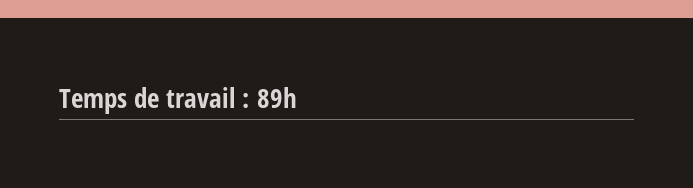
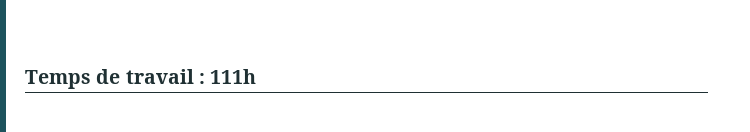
- Temps de travail : 89h
+ Temps de travail : 111h

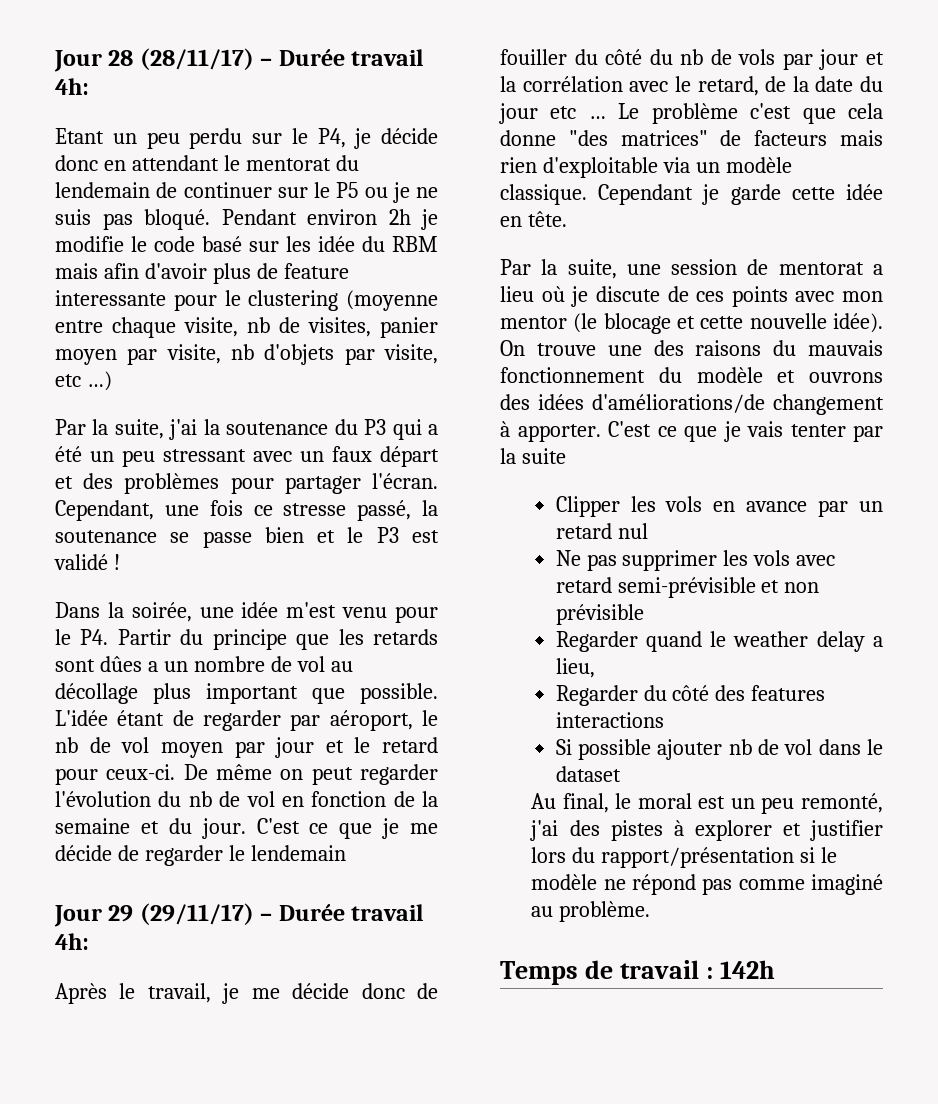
+ Jour 28 (28/11/17) – Durée travail 4h:
+ Etant un peu perdu sur le P4, je décide donc en attendant le mentorat du lendemain de continuer sur le P5 ou je ne suis pas bloqué. Pendant environ 2h je modifie le code basé sur les idée du RBM mais afin d'avoir plus de feature interessante pour le clustering (moyenne entre chaque visite, nb de visites, panier moyen par visite, nb d'objets par visite, etc …)
+ Par la suite, j'ai la soutenance du P3 qui a été un peu stressant avec un faux départ et des problèmes pour partager l'écran. Cependant, une fois ce stresse passé, la soutenance se passe bien et le P3 est validé !
+ Dans la soirée, une idée m'est venu pour le P4. Partir du principe que les retards sont dûes a un nombre de vol au décollage plus important que possible. L'idée étant de regarder par aéroport, le nb de vol moyen par jour et le retard pour ceux-ci. De même on peut regarder l'évolution du nb de vol en fonction de la semaine et du jour. C'est ce que je me décide de regarder le lendemain
+ Jour 29 (29/11/17) – Durée travail 4h:
+ Après le travail, je me décide donc de fouiller du côté du nb de vols par jour et la corrélation avec le retard, de la date du jour etc … Le problème c'est que cela donne "des matrices" de facteurs mais rien d'exploitable via un modèle classique. Cependant je garde cette idée en tête.
+ Par la suite, une session de mentorat a lieu où je discute de ces points avec mon mentor (le blocage et cette nouvelle idée). On trouve une des raisons du mauvais fonctionnement du modèle et ouvrons des idées d'améliorations/de changement à apporter. C'est ce que je vais tenter par la suite
+ Clipper les vols en avance par un retard nul
+ Ne pas supprimer les vols avec retard semi-prévisible et non prévisible
+ Regarder quand le weather delay a lieu,
+ Regarder du côté des features interactions
+ Si possible ajouter nb de vol dans le dataset
+ Au final, le moral est un peu remonté, j'ai des pistes à explorer et justifier lors du rapport/présentation si le modèle ne répond pas comme imaginé au problème.
- Temps de travail : 111h
+ Temps de travail : 142h

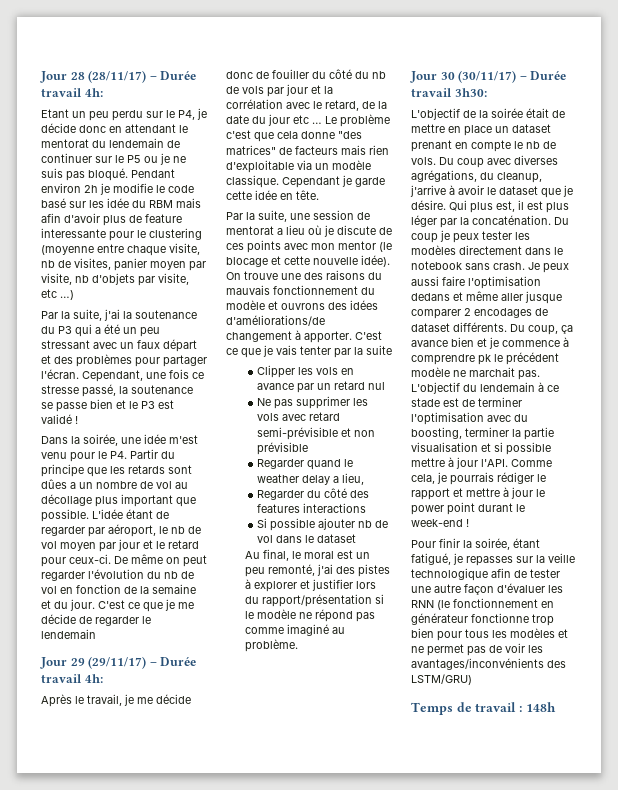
+ Jour 30 (30/11/17) – Durée travail 3h30:
+ L'objectif de la soirée était de mettre en place un dataset prenant en compte le nb de vols. Du coup avec diverses agrégations, du cleanup, j'arrive à avoir le dataset que je désire. Qui plus est, il est plus léger par la concaténation. Du coup je peux tester les modèles directement dans le notebook sans crash. Je peux aussi faire l'optimisation dedans et même aller jusque comparer 2 encodages de dataset différents. Du coup, ça avance bien et je commence à comprendre pk le précédent modèle ne marchait pas. L'objectif du lendemain à ce stade est de terminer l'optimisation avec du boosting, terminer la partie visualisation et si possible mettre à jour l'API. Comme cela, je pourrais rédiger le rapport et mettre à jour le power point durant le week-end !
+ Pour finir la soirée, étant fatigué, je repasses sur la veille technologique afin de tester une autre façon d'évaluer les RNN (le fonctionnement en générateur fonctionne trop bien pour tous les modèles et ne permet pas de voir les avantages/inconvénients des LSTM/GRU)
- Temps de travail : 142h
+ Temps de travail : 148h

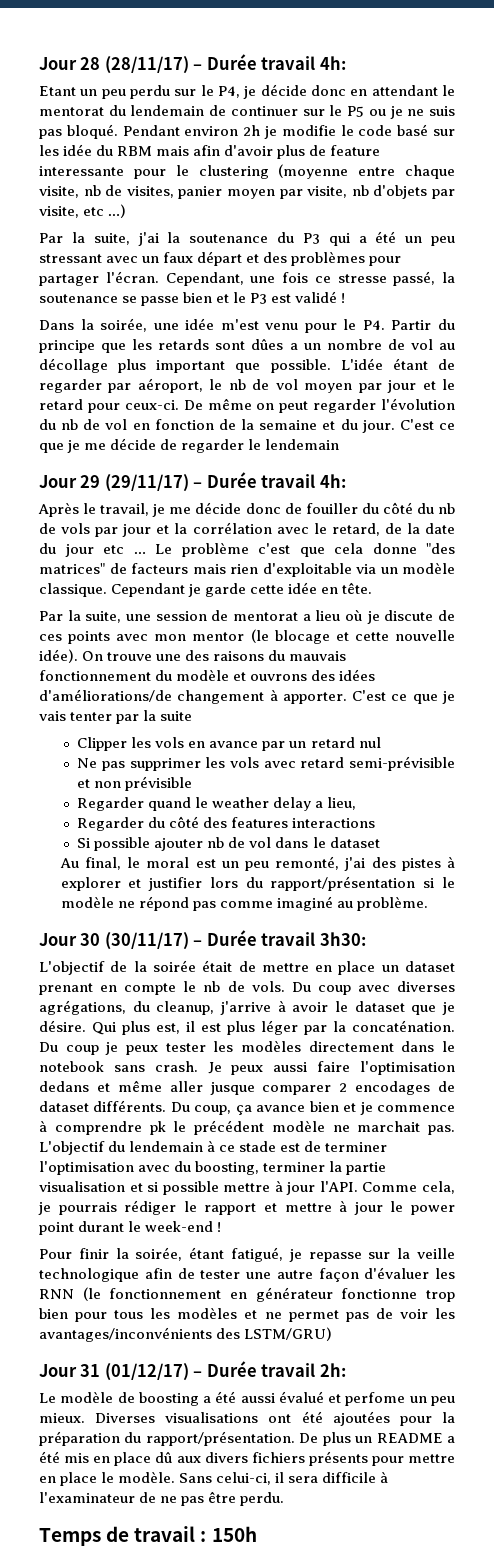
- Pour finir la soirée, étant fatigué, je repasses sur la veille technologique afin de tester une autre façon d'évaluer les RNN (le fonctionnement en générateur fonctionne trop bien pour tous les modèles et ne permet pas de voir les avantages/inconvénients des LSTM/GRU)
+ Pour finir la soirée, étant fatigué, je repasse sur la veille technologique afin de tester une autre façon d'évaluer les RNN (le fonctionnement en générateur fonctionne trop bien pour tous les modèles et ne permet pas de voir les avantages/inconvénients des LSTM/GRU)
+ Jour 31 (01/12/17) – Durée travail 2h:
+ Le modèle de boosting a été aussi évalué et perfome un peu mieux. Diverses visualisations ont été ajoutées pour la préparation du rapport/présentation. De plus un README a été mis en place dû aux divers fichiers présents pour mettre en place le modèle. Sans celui-ci, il sera difficile à l'examinateur de ne pas être perdu.
- Temps de travail : 148h
+ Temps de travail : 150h

